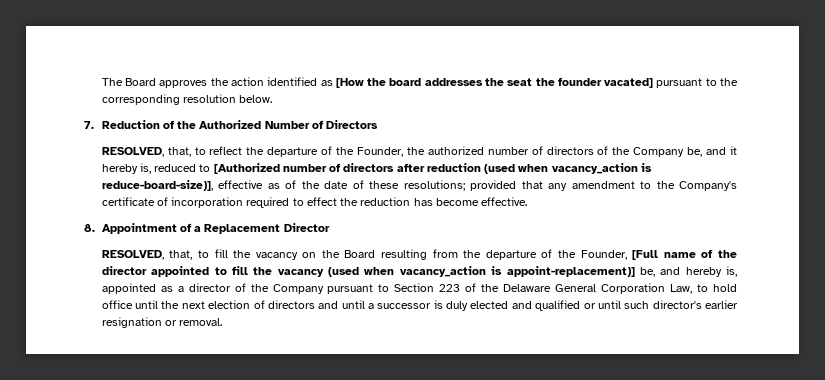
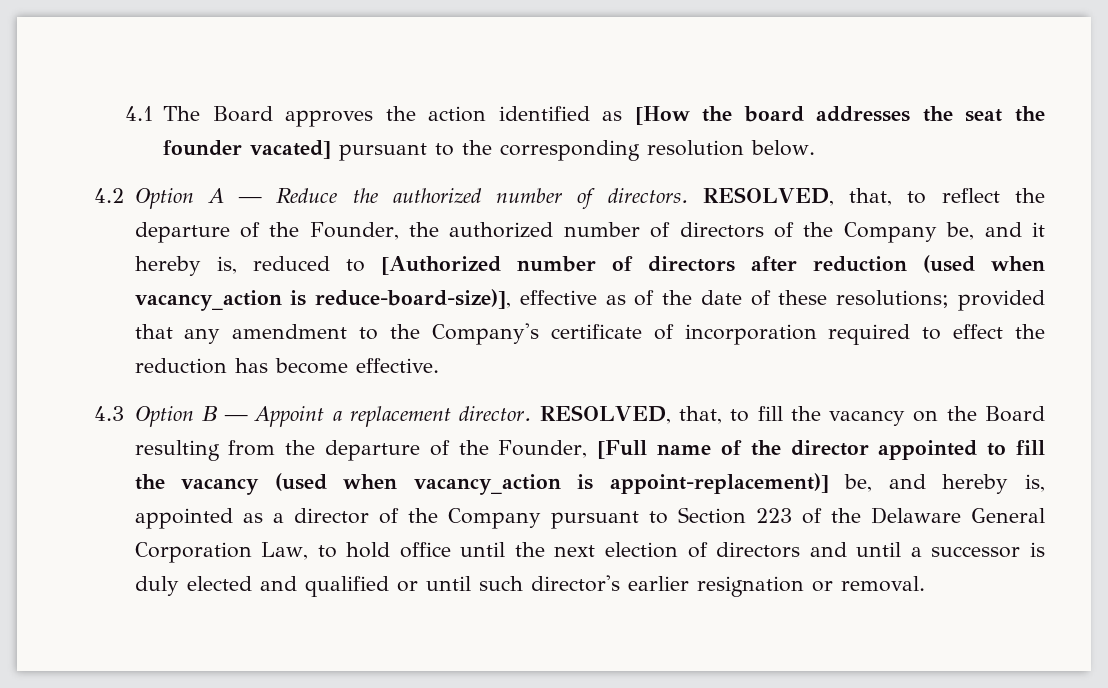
- The Board approves the action identified as [How the board addresses the seat the founder vacated] pursuant to the corresponding resolution below.
+ 4.1 The Board approves the action identified as [How the board addresses the seat the founder vacated] pursuant to the corresponding resolution below.
- 7. Reduction of the Authorized Number of Directors
- RESOLVED, that, to reflect the departure of the Founder, the authorized number of directors of the Company be, and it hereby is, reduced to [Authorized number of directors after reduction (used when vacancy_action is reduce-board-size)], effective as of the date of these resolutions;
+ 4.2 Option A — Reduce the authorized number of directors. RESOLVED, that, to reflect the departure of the Founder, the authorized number of directors of the Company be, and it hereby is, reduced to [Authorized number of directors after reduction (used when vacancy_action is reduce-board-size)], effective as of the date of these resolutions;
- 8. Appointment of a Replacement Director
- RESOLVED, that, to fill the vacancy on the Board resulting from the departure of the Founder, [Full name of the director appointed to fill the vacancy (used when vacancy_action is appoint-replacement)] be, and hereby is, appointed as a director of the Company pursuant to Section 223 of the Delaware General Corporation Law, to hold office until the next election of directors and until a successor is duly elected and qualified or until such director's earlier resignation or removal.
+ 4.3 Option B — Appoint a replacement director. RESOLVED, that, to fill the vacancy on the Board resulting from the departure of the Founder, [Full name of the director appointed to fill the vacancy (used when vacancy_action is appoint-replacement)] be, and hereby is, appointed as a director of the Company pursuant to Section 223 of the Delaware General Corporation Law, to hold office until the next election of directors and until a successor is duly elected and qualified or until such director's earlier resignation or removal.

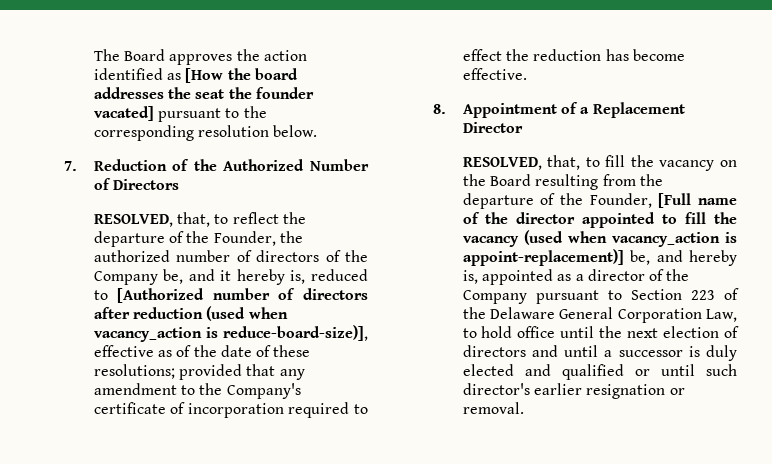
- 4.1 The Board approves the action identified as [How the board addresses the seat the founder vacated] pursuant to the corresponding resolution below.
+ The Board approves the action identified as [How the board addresses the seat the founder vacated] pursuant to the corresponding resolution below.
- 4.2 Option A — Reduce the authorized number of directors. RESOLVED, that, to reflect the departure of the Founder, the authorized number of directors of the Company be, and it hereby is, reduced to [Authorized number of directors after reduction (used when vacancy_action is reduce-board-size)], effective as of the date of these resolutions;
+ 7. Reduction of the Authorized Number of Directors
+ RESOLVED, that, to reflect the departure of the Founder, the authorized number of directors of the Company be, and it hereby is, reduced to [Authorized number of directors after reduction (used when vacancy_action is reduce-board-size)], effective as of the date of these resolutions;
- 4.3 Option B — Appoint a replacement director. RESOLVED, that, to fill the vacancy on the Board resulting from the departure of the Founder, [Full name of the director appointed to fill the vacancy (used when vacancy_action is appoint-replacement)] be, and hereby is, appointed as a director of the Company pursuant to Section 223 of the Delaware General Corporation Law, to hold office until the next election of directors and until a successor is duly elected and qualified or until such director's earlier resignation or removal.
+ 8. Appointment of a Replacement Director
+ RESOLVED, that, to fill the vacancy on the Board resulting from the departure of the Founder, [Full name of the director appointed to fill the vacancy (used when vacancy_action is appoint-replacement)] be, and hereby is, appointed as a director of the Company pursuant to Section 223 of the Delaware General Corporation Law, to hold office until the next election of directors and until a successor is duly elected and qualified or until such director's earlier resignation or removal.

